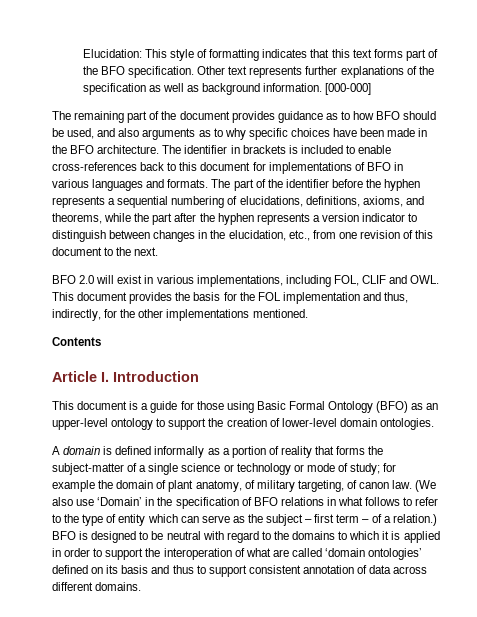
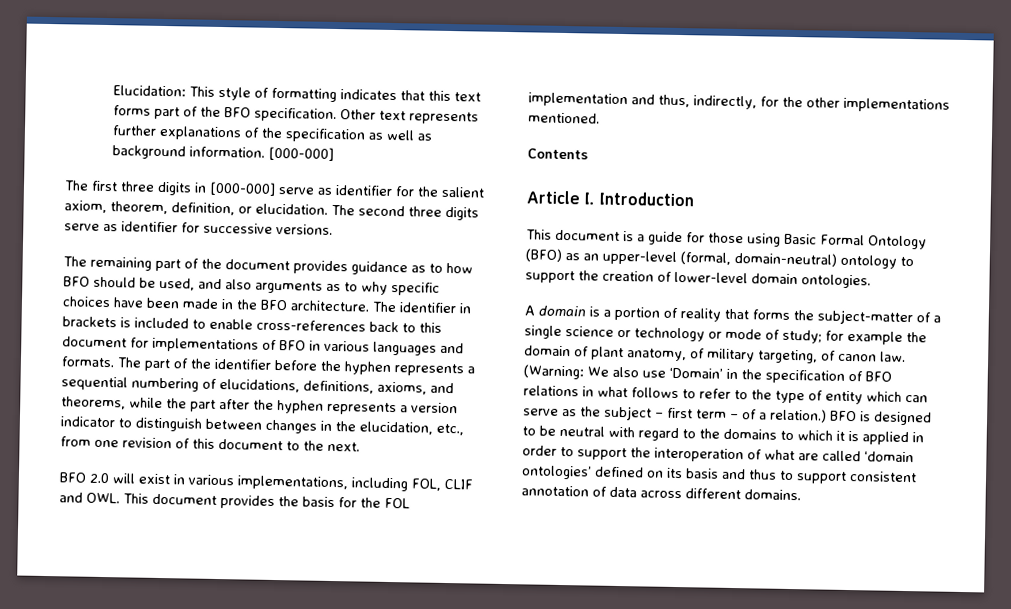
+ The first three digits in [000-000] serve as identifier for the salient axiom, theorem, definition, or elucidation. The second three digits serve as identifier for successive versions.
- This document is a guide for those using Basic Formal Ontology (BFO) as an upper-level ontology to support the creation of lower-level domain ontologies.
+ This document is a guide for those using Basic Formal Ontology (BFO) as an upper-level (formal, domain-neutral) ontology to support the creation of lower-level domain ontologies.
- A domain is defined informally as a portion of reality that forms the subject-matter of a single science or technology or mode of study; for example the domain of plant anatomy, of military targeting, of canon law.
+ A domain is a portion of reality that forms the subject-matter of a single science or technology or mode of study; for example the domain of plant anatomy, of military targeting, of canon law.
- (We also use ‘Domain’ in the specification of BFO relations in what follows to refer to the type of entity which can serve as the subject – first term – of a relation.)
+ (Warning: We also use ‘Domain’ in the specification of BFO relations in what follows to refer to the type of entity which can serve as the subject – first term – of a relation.)

